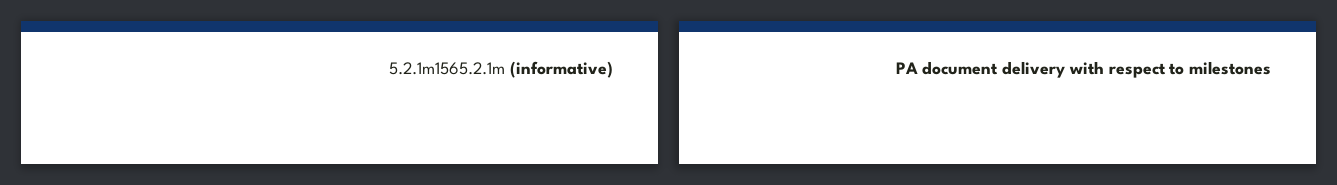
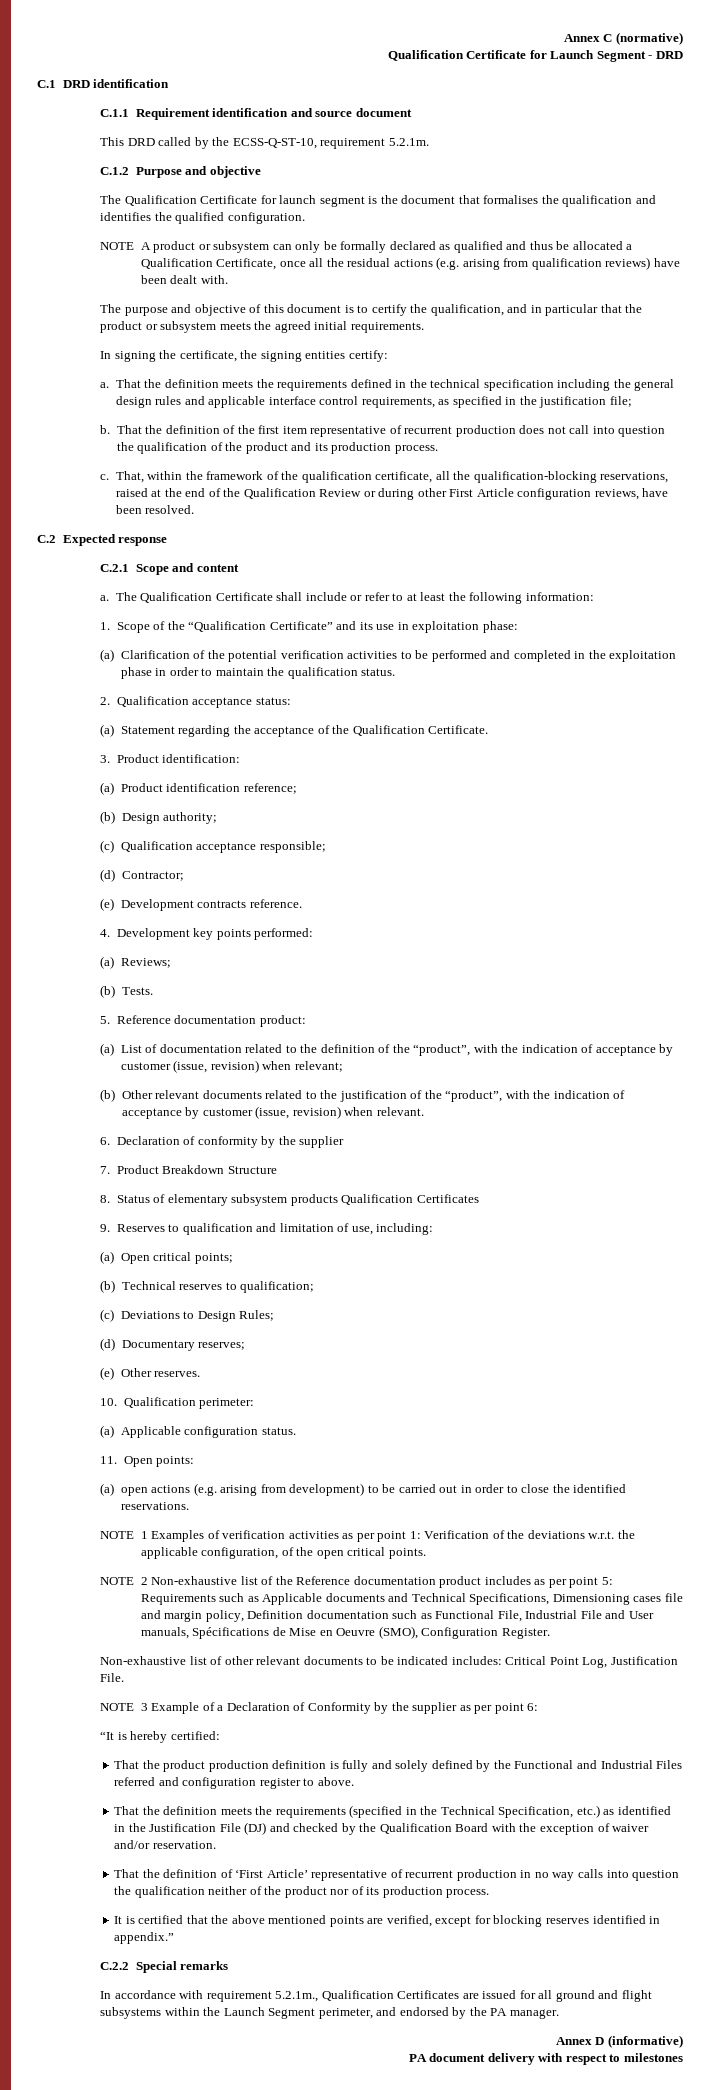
- 5.2.1m1565.2.1m (informative)
+ Annex C (normative)
+ Qualification Certificate for Launch Segment - DRD
+ C.1 DRD identification
+ C.1.1 Requirement identification and source document
+ This DRD called by the ECSS-Q-ST-10, requirement 5.2.1m.
+ C.1.2 Purpose and objective
+ The Qualification Certificate for launch segment is the document that formalises the qualification and identifies the qualified configuration.
+ NOTE A product or subsystem can only be formally declared as qualified and thus be allocated a Qualification Certificate, once all the residual actions (e.g. arising from qualification reviews) have been dealt with.
+ The purpose and objective of this document is to certify the qualification, and in particular that the product or subsystem meets the agreed initial requirements.
+ In signing the certificate, the signing entities certify:
+ a. That the definition meets the requirements defined in the technical specification including the general design rules and applicable interface control requirements, as specified in the justification file;
+ b. That the definition of the first item representative of recurrent production does not call into question the qualification of the product and its production process.
+ c. That, within the framework of the qualification certificate, all the qualification-blocking reservations, raised at the end of the Qualification Review or during other First Article configuration reviews, have been resolved.
+ C.2 Expected response
+ C.2.1 Scope and content
+ a. The Qualification Certificate shall include or refer to at least the following information:
+ 1. Scope of the “Qualification Certificate” and its use in exploitation phase:
+ (a) Clarification of the potential verification activities to be performed and completed in the exploitation phase in order to maintain the qualification status.
+ 2. Qualification acceptance status:
+ (a) Statement regarding the acceptance of the Qualification Certificate.
+ 3. Product identification:
+ (a) Product identification reference;
+ (b) Design authority;
+ (c) Qualification acceptance responsible;
+ (d) Contractor;
+ (e) Development contracts reference.
+ 4. Development key points performed:
+ (a) Reviews;
+ (b) Tests.
+ 5. Reference documentation product:
+ (a) List of documentation related to the definition of the “product”, with the indication of acceptance by customer (issue, revision) when relevant;
+ (b) Other relevant documents related to the justification of the “product”, with the indication of acceptance by customer (issue, revision) when relevant.
+ 6. Declaration of conformity by the supplier
+ 7. Product Breakdown Structure
+ 8. Status of elementary subsystem products Qualification Certificates
+ 9. Reserves to qualification and limitation of use, including:
+ (a) Open critical points;
+ (b) Technical reserves to qualification;
+ (c) Deviations to Design Rules;
+ (d) Documentary reserves;
+ (e) Other reserves.
+ 10. Qualification perimeter:
+ (a) Applicable configuration status.
+ 11. Open points:
+ (a) open actions (e.g. arising from development) to be carried out in order to close the identified reservations.
+ NOTE 1 Examples of verification activities as per point 1: Verification of the deviations w.r.t. the applicable configuration, of the open critical points.
+ NOTE 2 Non-exhaustive list of the Reference documentation product includes as per point 5: Requirements such as Applicable documents and Technical Specifications, Dimensioning cases file and margin policy, Definition documentation such as Functional File, Industrial File and User manuals, Spécifications de Mise en Oeuvre (SMO), Configuration Register.
+ Non-exhaustive list of other relevant documents to be indicated includes: Critical Point Log, Justification File.
+ NOTE 3 Example of a Declaration of Conformity by the supplier as per point 6:
+ “It is hereby certified:
+ That the product production definition is fully and solely defined by the Functional and Industrial Files referred and configuration register to above.
+ That the definition meets the requirements (specified in the Technical Specification, etc.) as identified in the Justification File (DJ) and checked by the Qualification Board with the exception of waiver and/or reservation.
+ That the definition of ‘First Article’ representative of recurrent production in no way calls into question the qualification neither of the product nor of its production process.
+ It is certified that the above mentioned points are verified, except for blocking reserves identified in appendix.”
+ C.2.2 Special remarks
+ In accordance with requirement 5.2.1m., Qualification Certificates are issued for all ground and flight subsystems within the Launch Segment perimeter, and endorsed by the PA manager.
+ Annex D (informative)

